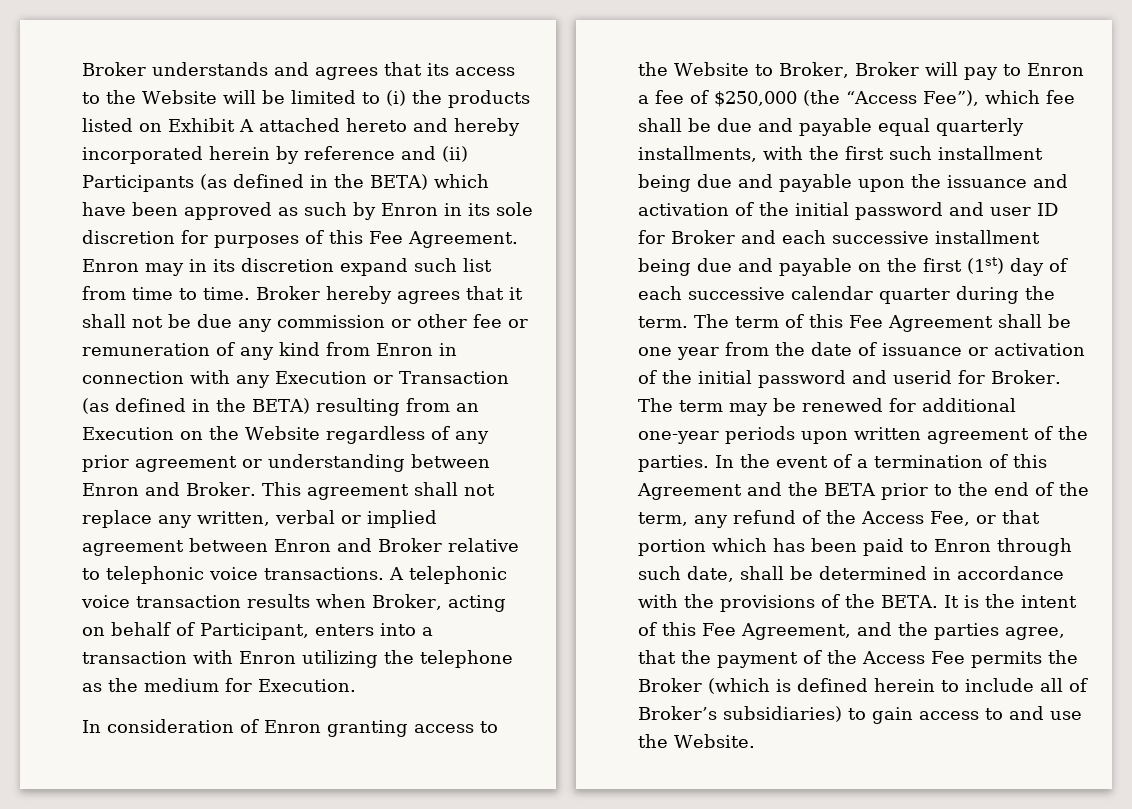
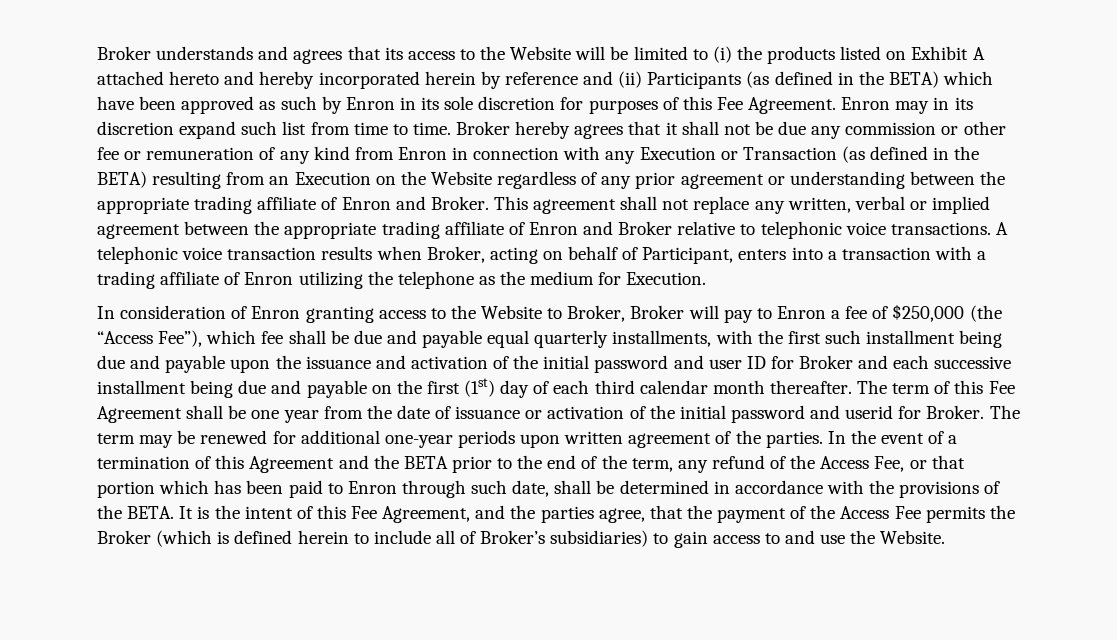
- Broker hereby agrees that it shall not be due any commission or other fee or remuneration of any kind from Enron in connection with any Execution or Transaction (as defined in the BETA) resulting from an Execution on the Website regardless of any prior agreement or understanding between Enron and Broker.
+ Broker hereby agrees that it shall not be due any commission or other fee or remuneration of any kind from Enron in connection with any Execution or Transaction (as defined in the BETA) resulting from an Execution on the Website regardless of any prior agreement or understanding between the appropriate trading affiliate of Enron and Broker.
- This agreement shall not replace any written, verbal or implied agreement between Enron and Broker relative to telephonic voice transactions.
+ This agreement shall not replace any written, verbal or implied agreement between the appropriate trading affiliate of Enron and Broker relative to telephonic voice transactions.
- A telephonic voice transaction results when Broker, acting on behalf of Participant, enters into a transaction with Enron utilizing the telephone as the medium for Execution.
+ A telephonic voice transaction results when Broker, acting on behalf of Participant, enters into a transaction with a trading affiliate of Enron utilizing the telephone as the medium for Execution.
- In consideration of Enron granting access to the Website to Broker, Broker will pay to Enron a fee of $250,000 (the “Access Fee”), which fee shall be due and payable equal quarterly installments, with the first such installment being due and payable upon the issuance and activation of the initial password and user ID for Broker and each successive installment being due and payable on the first (1st) day of each successive calendar quarter during the term.
+ In consideration of Enron granting access to the Website to Broker, Broker will pay to Enron a fee of $250,000 (the “Access Fee”), which fee shall be due and payable equal quarterly installments, with the first such installment being due and payable upon the issuance and activation of the initial password and user ID for Broker and each successive installment being due and payable on the first (1st) day of each third calendar month thereafter.

